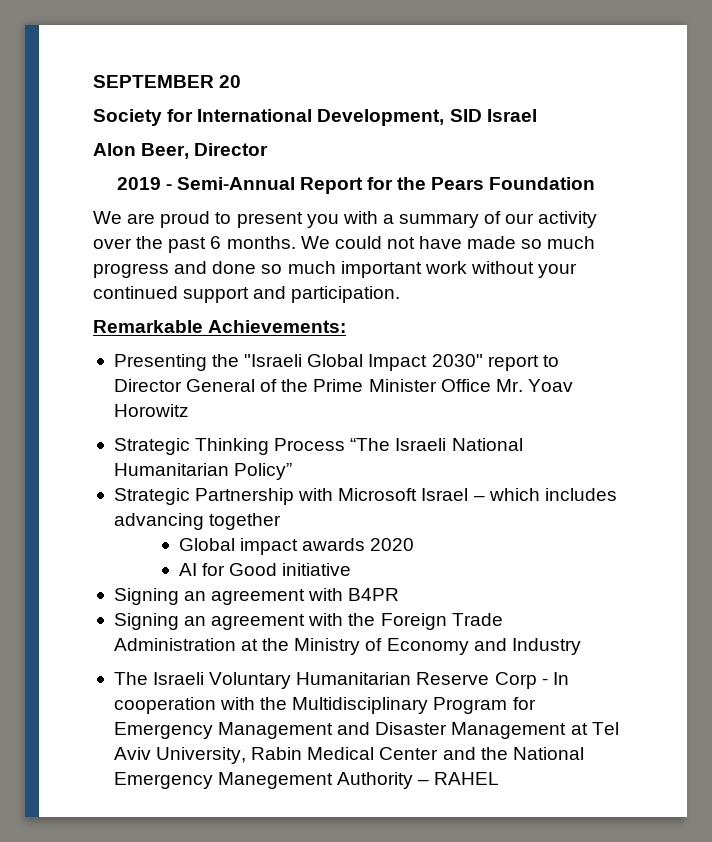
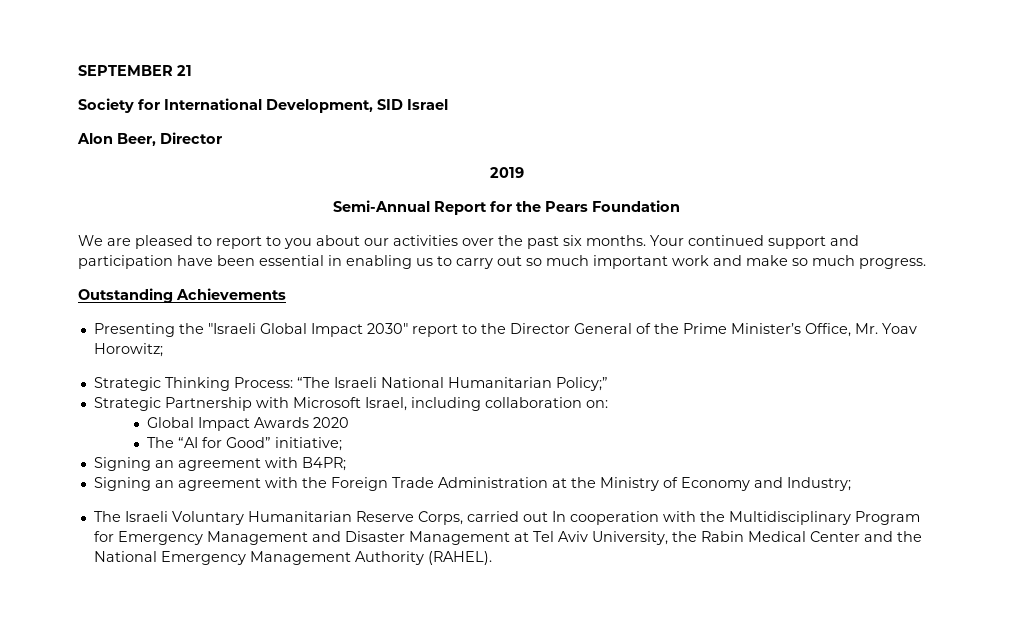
- SEPTEMBER 20
+ SEPTEMBER 21
- 2019 - Semi-Annual Report for the Pears Foundation
+ 2019
+ Semi-Annual Report for the Pears Foundation
- We are proud to present you with a summary of our activity over the past 6 months. We could not have made so much progress and done so much important work without your continued support and participation.
- Remarkable Achievements:
+ We are pleased to report to you about our activities over the past six months. Your continued support and participation have been essential in enabling us to carry out so much important work and make so much progress.
+ Outstanding Achievements
- Presenting the "Israeli Global Impact 2030" report to Director General of the Prime Minister Office Mr. Yoav Horowitz
+ Presenting the "Israeli Global Impact 2030" report to the Director General of the Prime Minister’s Office, Mr. Yoav Horowitz;
- Strategic Thinking Process “The Israeli National Humanitarian Policy”
+ Strategic Thinking Process: “The Israeli National Humanitarian Policy;”
- Strategic Partnership with Microsoft Israel – which includes advancing together
- Global impact awards 2020
+ Strategic Partnership with Microsoft Israel, including collaboration on:
+ Global Impact Awards 2020
- AI for Good initiative
- Signing an agreement with B4PR
+ The “AI for Good” initiative;
+ Signing an agreement with B4PR;
- Signing an agreement with the Foreign Trade Administration at the Ministry of Economy and Industry
+ Signing an agreement with the Foreign Trade Administration at the Ministry of Economy and Industry;
- The Israeli Voluntary Humanitarian Reserve Corp - In cooperation with the Multidisciplinary Program for Emergency Management and Disaster Management at Tel Aviv University, Rabin Medical Center and the National Emergency Manegement Authority – RAHEL
+ The Israeli Voluntary Humanitarian Reserve Corps, carried out In cooperation with the Multidisciplinary Program for Emergency Management and Disaster Management at Tel Aviv University, the Rabin Medical Center and the National Emergency Management Authority (RAHEL).

